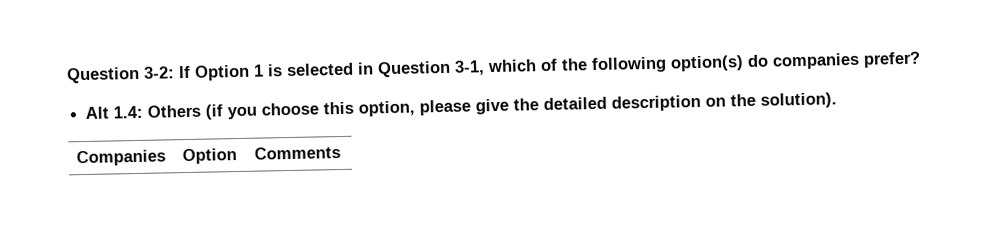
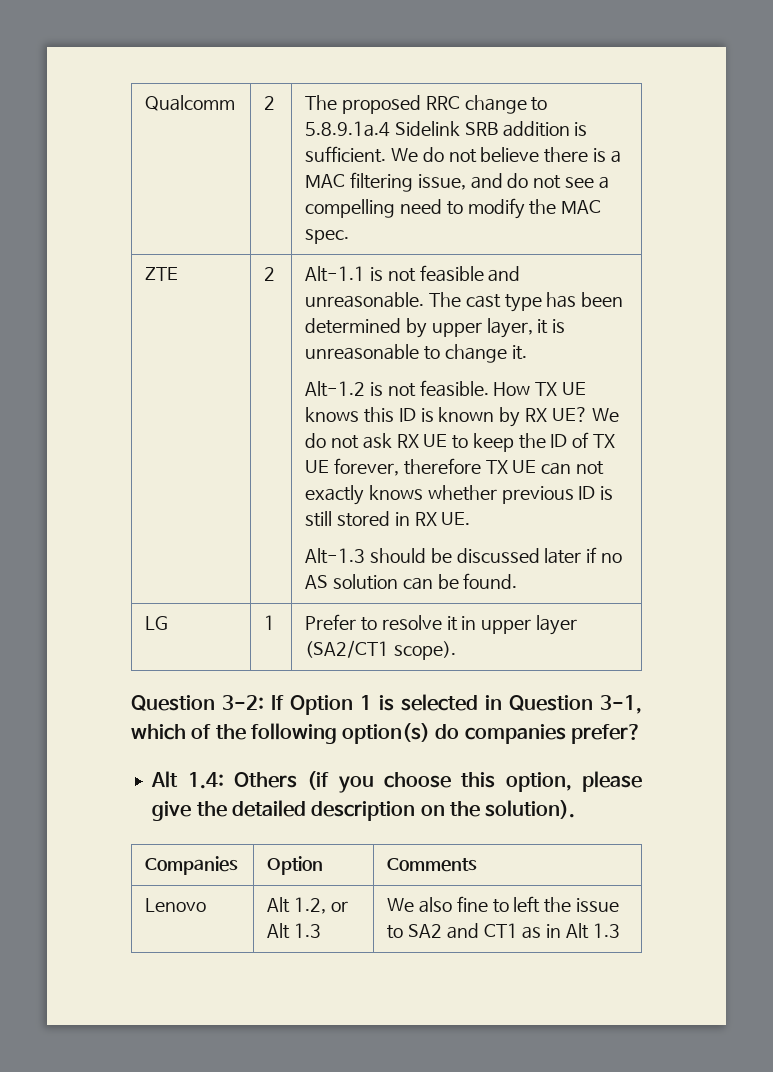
+ Qualcomm | 2 | The proposed RRC change to 5.8.9.1a.4 Sidelink SRB addition is sufficient. We do not believe there is a MAC filtering issue, and do not see a compelling need to modify the MAC spec.
+ ZTE | 2 | Alt-1.1 is not feasible and unreasonable. The cast type has been determined by upper layer, it is unreasonable to change it.
+ Alt-1.2 is not feasible. How TX UE knows this ID is known by RX UE? We do not ask RX UE to keep the ID of TX UE forever, therefore TX UE can not exactly knows whether previous ID is still stored in RX UE.
+ Alt-1.3 should be discussed later if no AS solution can be found.
+ LG | 1 | Prefer to resolve it in upper layer (SA2/CT1 scope).
+ Lenovo | Alt 1.2, or Alt 1.3 | We also fine to left the issue to SA2 and CT1 as in Alt 1.3

